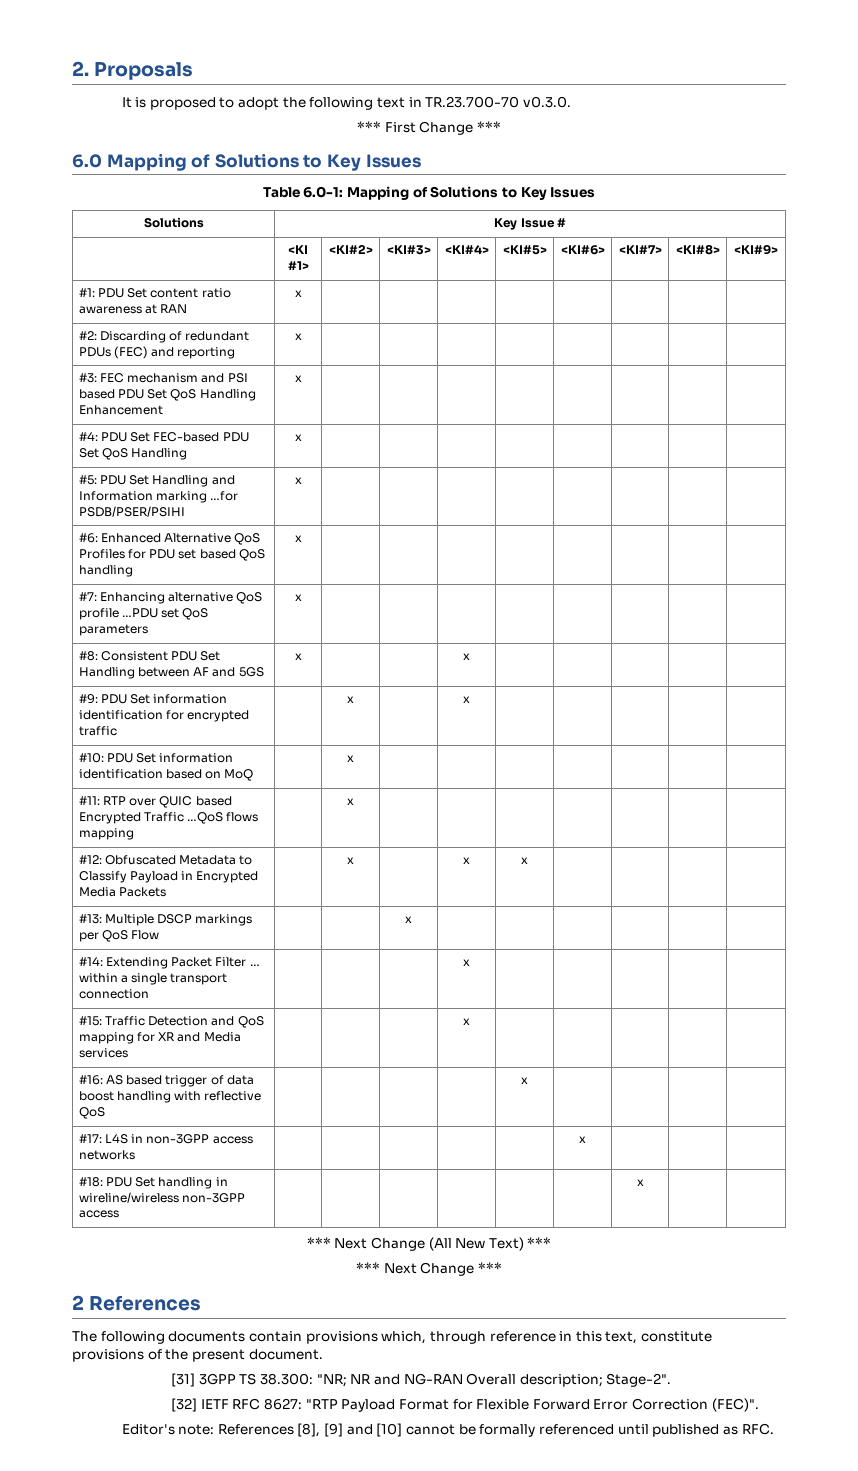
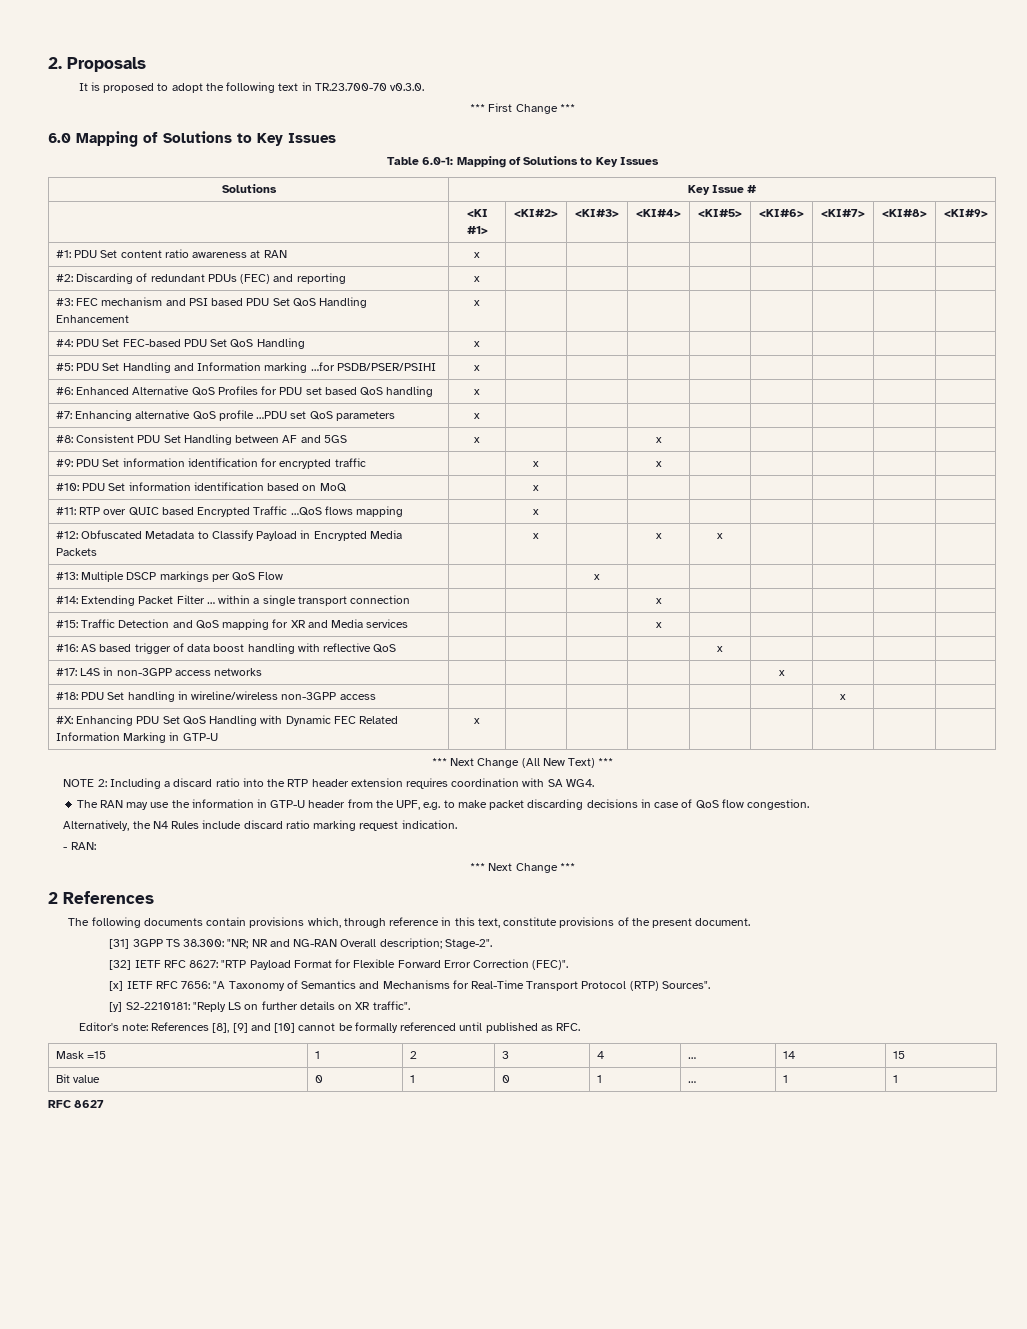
+ #X: Enhancing PDU Set QoS Handling with Dynamic FEC Related Information Marking in GTP-U | x | | | | | | | |
+ NOTE 2: Including a discard ratio into the RTP header extension requires coordination with SA WG4.
+ The RAN may use the information in GTP-U header from the UPF, e.g. to make packet discarding decisions in case of QoS flow congestion.
+ Alternatively, the N4 Rules include discard ratio marking request indication.
+ - RAN:
+ [x] IETF RFC 7656: "A Taxonomy of Semantics and Mechanisms for Real-Time Transport Protocol (RTP) Sources".
+ [y] S2-2210181: "Reply LS on further details on XR traffic".
+ Mask =15 | 1 | 2 | 3 | 4 | … | 14 | 15
+ Bit value | 0 | 1 | 0 | 1 | … | 1 | 1
+ RFC 8627

